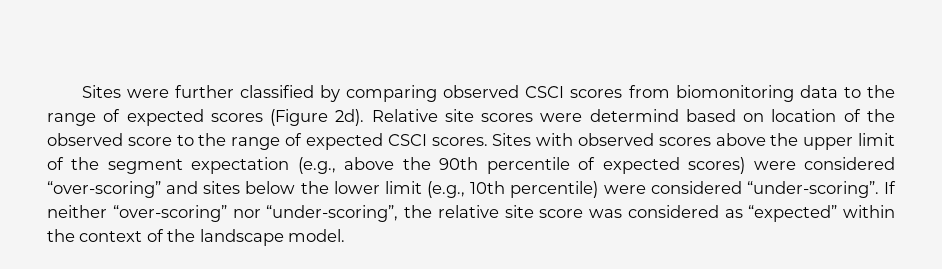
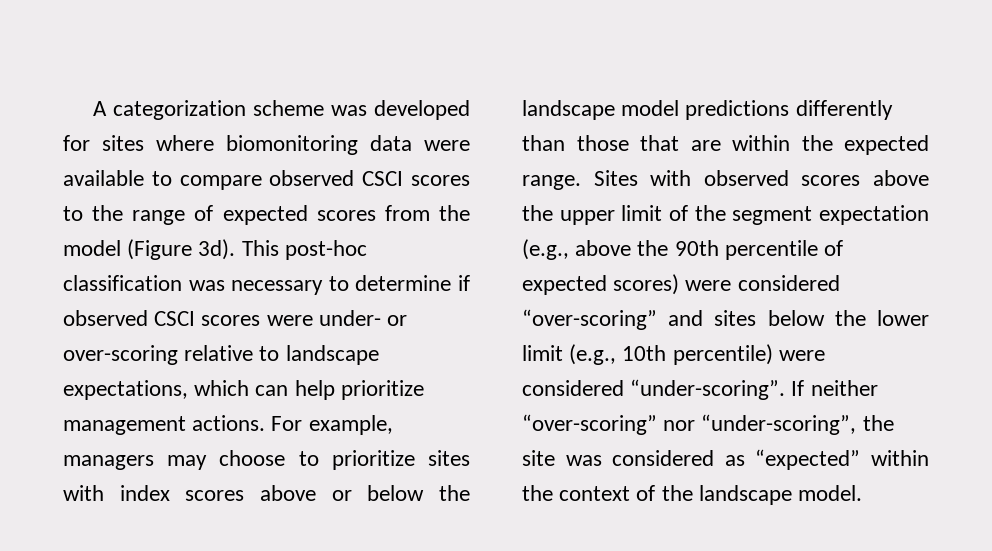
- Sites were further classified by comparing observed CSCI scores from biomonitoring data to the range of expected scores (Figure 2d). Relative site scores were determind based on location of the observed score to the range of expected CSCI scores.
+ A categorization scheme was developed for sites where biomonitoring data were available to compare observed CSCI scores to the range of expected scores from the model (Figure 3d). This post-hoc classification was necessary to determine if observed CSCI scores were under- or over-scoring relative to landscape expectations, which can help prioritize management actions. For example, managers may choose to prioritize sites with index scores above or below the landscape model predictions differently than those that are within the expected range.
- If neither “over-scoring” nor “under-scoring”, the relative site score was considered as “expected” within the context of the landscape model.
+ If neither “over-scoring” nor “under-scoring”, the site was considered as “expected” within the context of the landscape model.

